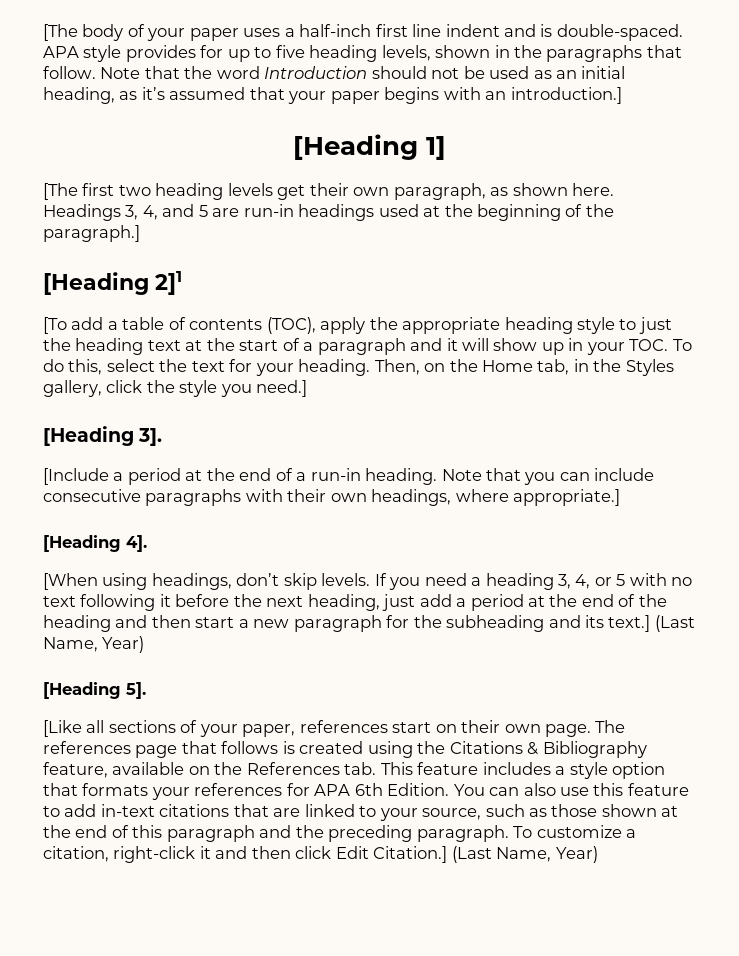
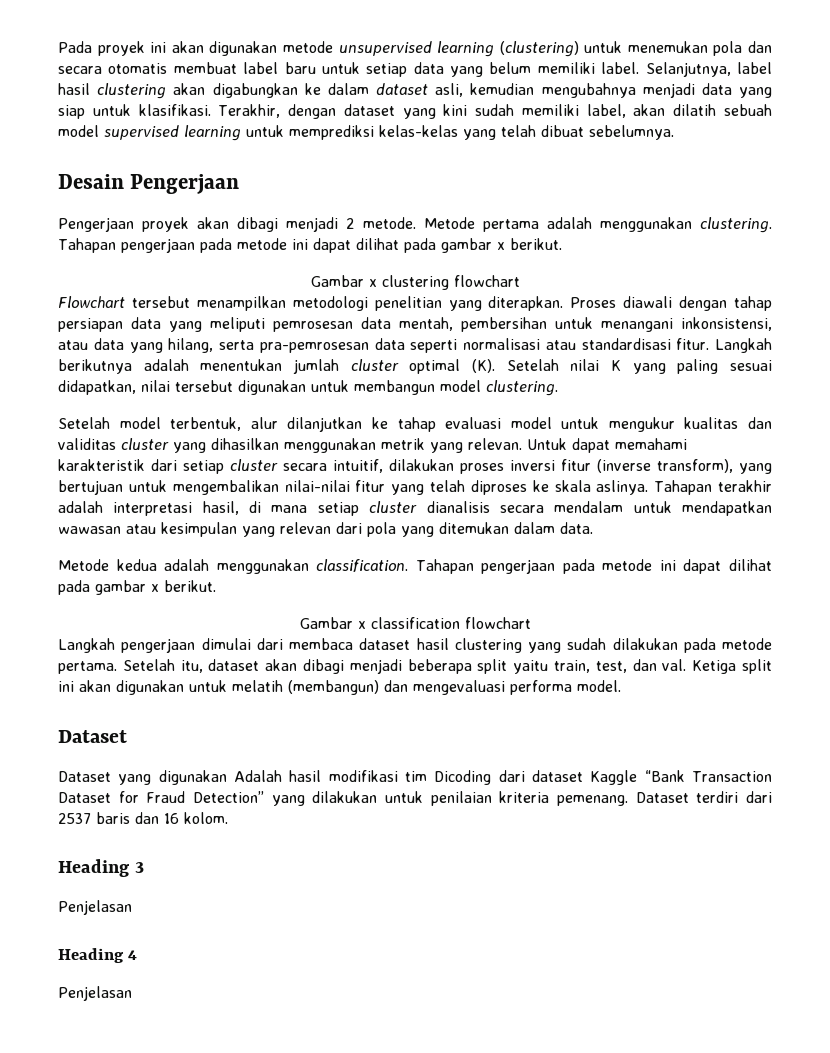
- [The body of your paper uses a half-inch first line indent and is double-spaced. APA style provides for up to five heading levels, shown in the paragraphs that follow. Note that the word Introduction should not be used as an initial heading, as it’s assumed that your paper begins with an introduction.]
- [Heading 1]
- [The first two heading levels get their own paragraph, as shown here. Headings 3, 4, and 5 are run-in headings used at the beginning of the paragraph.]
- [Heading 2]1
- [To add a table of contents (TOC), apply the appropriate heading style to just the heading text at the start of a paragraph and it will show up in your TOC. To do this, select the text for your heading. Then, on the Home tab, in the Styles gallery, click the style you need.]
- [Heading 3].
- [Include a period at the end of a run-in heading. Note that you can include consecutive paragraphs with their own headings, where appropriate.]
- [Heading 4].
- [When using headings, don’t skip levels. If you need a heading 3, 4, or 5 with no text following it before the next heading, just add a period at the end of the heading and then start a new paragraph for the subheading and its text.] (Last Name, Year)
- [Heading 5].
- [Like all sections of your paper, references start on their own page. The references page that follows is created using the Citations & Bibliography feature, available on the References tab. This feature includes a style option that formats your references for APA 6th Edition. You can also use this feature to add in-text citations that are linked to your source, such as those shown at the end of this paragraph and the preceding paragraph. To customize a citation, right-click it and then click Edit Citation.] (Last Name, Year)
+ Pada proyek ini akan digunakan metode unsupervised learning (clustering) untuk menemukan pola dan secara otomatis membuat label baru untuk setiap data yang belum memiliki label. Selanjutnya, label hasil clustering akan digabungkan ke dalam dataset asli, kemudian mengubahnya menjadi data yang siap untuk klasifikasi. Terakhir, dengan dataset yang kini sudah memiliki label, akan dilatih sebuah model supervised learning untuk memprediksi kelas-kelas yang telah dibuat sebelumnya.
+ Desain Pengerjaan
+ Pengerjaan proyek akan dibagi menjadi 2 metode. Metode pertama adalah menggunakan clustering. Tahapan pengerjaan pada metode ini dapat dilihat pada gambar x berikut.
+ Gambar x clustering flowchart
+ Flowchart tersebut menampilkan metodologi penelitian yang diterapkan. Proses diawali dengan tahap persiapan data yang meliputi pemrosesan data mentah, pembersihan untuk menangani inkonsistensi, atau data yang hilang, serta pra-pemrosesan data seperti normalisasi atau standardisasi fitur. Langkah berikutnya adalah menentukan jumlah cluster optimal (K). Setelah nilai K yang paling sesuai didapatkan, nilai tersebut digunakan untuk membangun model clustering.
+ Setelah model terbentuk, alur dilanjutkan ke tahap evaluasi model untuk mengukur kualitas dan validitas cluster yang dihasilkan menggunakan metrik yang relevan. Untuk dapat memahami karakteristik dari setiap cluster secara intuitif, dilakukan proses inversi fitur (inverse transform), yang bertujuan untuk mengembalikan nilai-nilai fitur yang telah diproses ke skala aslinya. Tahapan terakhir adalah interpretasi hasil, di mana setiap cluster dianalisis secara mendalam untuk mendapatkan wawasan atau kesimpulan yang relevan dari pola yang ditemukan dalam data.
+ Metode kedua adalah menggunakan classification. Tahapan pengerjaan pada metode ini dapat dilihat pada gambar x berikut.
+ Gambar x classification flowchart
+ Langkah pengerjaan dimulai dari membaca dataset hasil clustering yang sudah dilakukan pada metode pertama. Setelah itu, dataset akan dibagi menjadi beberapa split yaitu train, test, dan val. Ketiga split ini akan digunakan untuk melatih (membangun) dan mengevaluasi performa model.
+ Dataset
+ Dataset yang digunakan Adalah hasil modifikasi tim Dicoding dari dataset Kaggle “Bank Transaction Dataset for Fraud Detection” yang dilakukan untuk penilaian kriteria pemenang. Dataset terdiri dari 2537 baris dan 16 kolom.
+ Heading 3
+ Penjelasan
+ Heading 4
+ Penjelasan

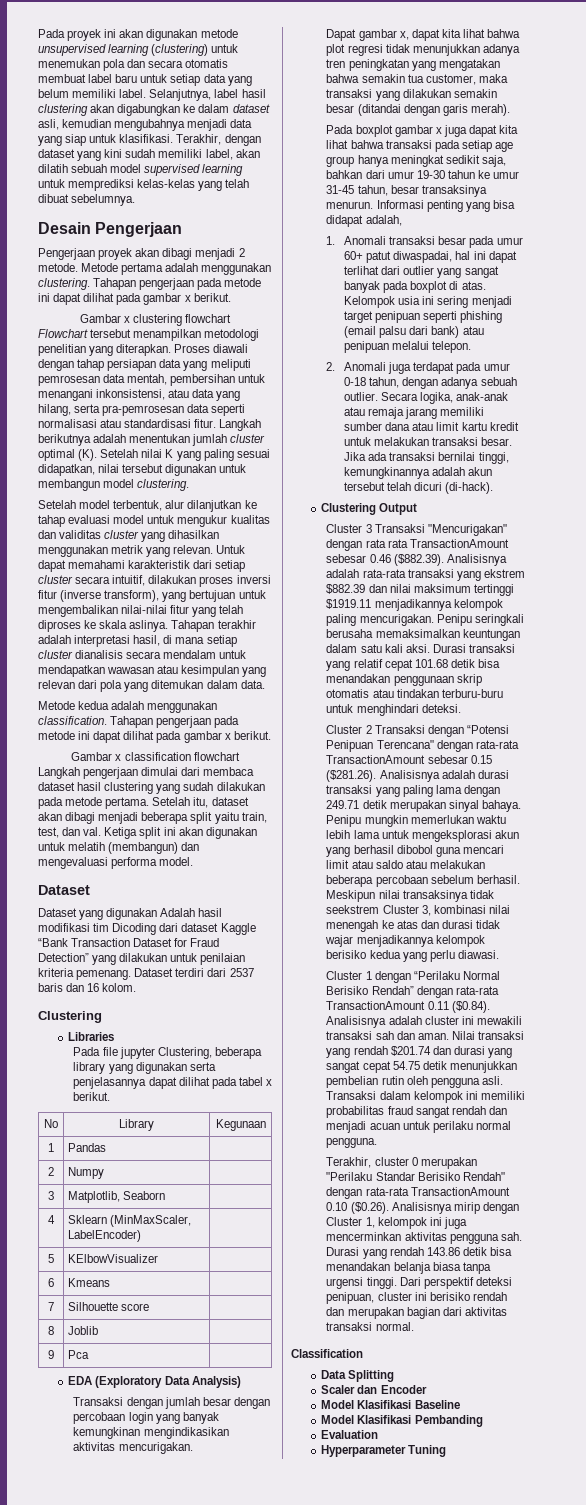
  Dataset terdiri dari 2537 baris dan 16 kolom.
- Heading 3
- Penjelasan
- Heading 4
- Penjelasan
+ Clustering
+ Libraries
+ Pada file jupyter Clustering, beberapa library yang digunakan serta penjelasannya dapat dilihat pada tabel x berikut.
+ No | Library | Kegunaan
+ 1 | Pandas |
+ 2 | Numpy |
+ 3 | Matplotlib, Seaborn |
+ 4 | Sklearn (MinMaxScaler, LabelEncoder) |
+ 5 | KElbowVisualizer |
+ 6 | Kmeans |
+ 7 | Silhouette score |
+ 8 | Joblib |
+ 9 | Pca |
+ EDA (Exploratory Data Analysis)
+ Transaksi dengan jumlah besar dengan percobaan login yang banyak kemungkinan mengindikasikan aktivitas mencurigakan.
+ Dapat gambar x, dapat kita lihat bahwa plot regresi tidak menunjukkan adanya tren peningkatan yang mengatakan bahwa semakin tua customer, maka transaksi yang dilakukan semakin besar (ditandai dengan garis merah).
+ Pada boxplot gambar x juga dapat kita lihat bahwa transaksi pada setiap age group hanya meningkat sedikit saja, bahkan dari umur 19-30 tahun ke umur 31-45 tahun, besar transaksinya menurun. Informasi penting yang bisa didapat adalah,
+ 1. Anomali transaksi besar pada umur 60+ patut diwaspadai, hal ini dapat terlihat dari outlier yang sangat banyak pada boxplot di atas. Kelompok usia ini sering menjadi target penipuan seperti phishing (email palsu dari bank) atau penipuan melalui telepon.
+ 2. Anomali juga terdapat pada umur 0-18 tahun, dengan adanya sebuah outlier. Secara logika, anak-anak atau remaja jarang memiliki sumber dana atau limit kartu kredit untuk melakukan transaksi besar. Jika ada transaksi bernilai tinggi, kemungkinannya adalah akun tersebut telah dicuri (di-hack).
+ Clustering Output
+ Cluster 3 Transaksi "Mencurigakan" dengan rata rata TransactionAmount sebesar 0.46 ($882.39). Analisisnya adalah rata-rata transaksi yang ekstrem $882.39 dan nilai maksimum tertinggi $1919.11 menjadikannya kelompok paling mencurigakan. Penipu seringkali berusaha memaksimalkan keuntungan dalam satu kali aksi. Durasi transaksi yang relatif cepat 101.68 detik bisa menandakan penggunaan skrip otomatis atau tindakan terburu-buru untuk menghindari deteksi.
+ Cluster 2 Transaksi dengan “Potensi Penipuan Terencana" dengan rata-rata TransactionAmount sebesar 0.15 ($281.26). Analisisnya adalah durasi transaksi yang paling lama dengan 249.71 detik merupakan sinyal bahaya. Penipu mungkin memerlukan waktu lebih lama untuk mengeksplorasi akun yang berhasil dibobol guna mencari limit atau saldo atau melakukan beberapa percobaan sebelum berhasil. Meskipun nilai transaksinya tidak seekstrem Cluster 3, kombinasi nilai menengah ke atas dan durasi tidak wajar menjadikannya kelompok berisiko kedua yang perlu diawasi.
+ Cluster 1 dengan “Perilaku Normal Berisiko Rendah” dengan rata-rata TransactionAmount 0.11 ($0.84). Analisisnya adalah cluster ini mewakili transaksi sah dan aman. Nilai transaksi yang rendah $201.74 dan durasi yang sangat cepat 54.75 detik menunjukkan pembelian rutin oleh pengguna asli. Transaksi dalam kelompok ini memiliki probabilitas fraud sangat rendah dan menjadi acuan untuk perilaku normal pengguna.
+ Terakhir, cluster 0 merupakan "Perilaku Standar Berisiko Rendah" dengan rata-rata TransactionAmount 0.10 ($0.26). Analisisnya mirip dengan Cluster 1, kelompok ini juga mencerminkan aktivitas pengguna sah. Durasi yang rendah 143.86 detik bisa menandakan belanja biasa tanpa urgensi tinggi. Dari perspektif deteksi penipuan, cluster ini berisiko rendah dan merupakan bagian dari aktivitas transaksi normal.
+ Classification
+ Data Splitting
+ Scaler dan Encoder
+ Model Klasifikasi Baseline
+ Model Klasifikasi Pembanding
+ Evaluation
+ Hyperparameter Tuning

